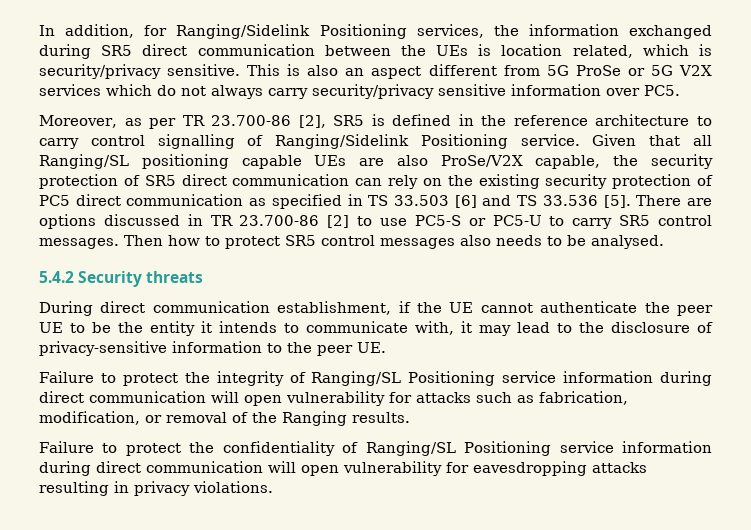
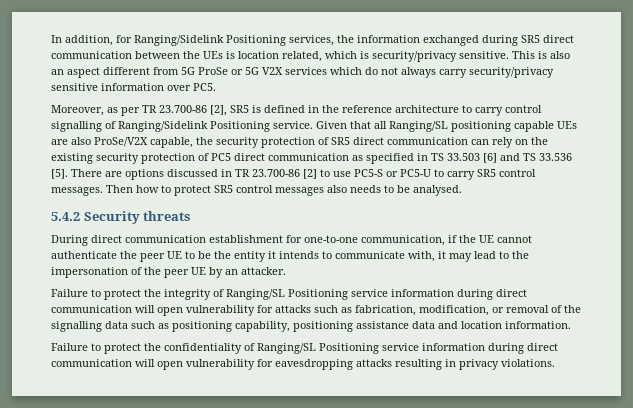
- During direct communication establishment, if the UE cannot authenticate the peer UE to be the entity it intends to communicate with, it may lead to the disclosure of privacy-sensitive information to the peer UE.
+ During direct communication establishment for one-to-one communication, if the UE cannot authenticate the peer UE to be the entity it intends to communicate with, it may lead to the impersonation of the peer UE by an attacker.
- Failure to protect the integrity of Ranging/SL Positioning service information during direct communication will open vulnerability for attacks such as fabrication, modification, or removal of the Ranging results.
+ Failure to protect the integrity of Ranging/SL Positioning service information during direct communication will open vulnerability for attacks such as fabrication, modification, or removal of the signalling data such as positioning capability, positioning assistance data and location information.

